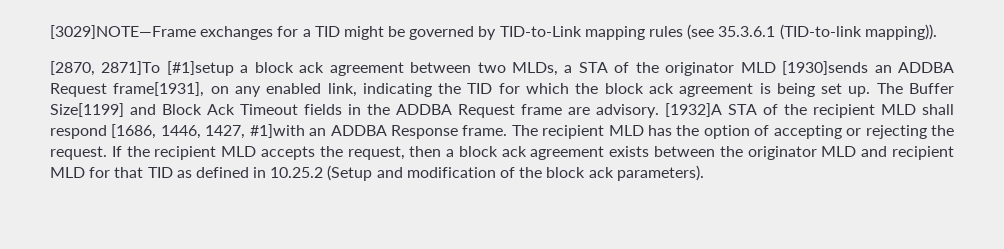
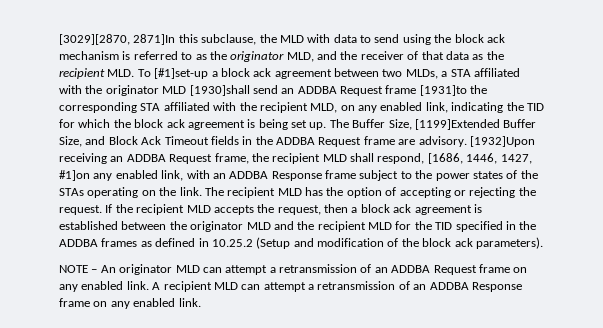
- [3029]NOTE—Frame exchanges for a TID might be governed by TID-to-Link mapping rules (see 35.3.6.1 (TID-to-link mapping)).
- [2870, 2871]To [#1]setup a block ack agreement between two MLDs, a STA of the originator MLD [1930]sends an ADDBA Request frame[1931], on any enabled link, indicating the TID for which the block ack agreement is being set up.
+ [3029][2870, 2871]In this subclause, the MLD with data to send using the block ack mechanism is referred to as the originator MLD, and the receiver of that data as the recipient MLD. To [#1]set-up a block ack agreement between two MLDs, a STA affiliated with the originator MLD [1930]shall send an ADDBA Request frame [1931]to the corresponding STA affiliated with the recipient MLD, on any enabled link, indicating the TID for which the block ack agreement is being set up.
- The Buffer Size[1199] and Block Ack Timeout fields in the ADDBA Request frame are advisory.
+ The Buffer Size, [1199]Extended Buffer Size, and Block Ack Timeout fields in the ADDBA Request frame are advisory.
- [1932]A STA of the recipient MLD shall respond [1686, 1446, 1427, #1]with an ADDBA Response frame.
+ [1932]Upon receiving an ADDBA Request frame, the recipient MLD shall respond, [1686, 1446, 1427, #1]on any enabled link, with an ADDBA Response frame subject to the power states of the STAs operating on the link.
- If the recipient MLD accepts the request, then a block ack agreement exists between the originator MLD and recipient MLD for that TID as defined in 10.25.2 (Setup and modification of the block ack parameters).
+ If the recipient MLD accepts the request, then a block ack agreement is established between the originator MLD and the recipient MLD for the TID specified in the ADDBA frames as defined in 10.25.2 (Setup and modification of the block ack parameters).
+ NOTE – An originator MLD can attempt a retransmission of an ADDBA Request frame on any enabled link. A recipient MLD can attempt a retransmission of an ADDBA Response frame on any enabled link.

